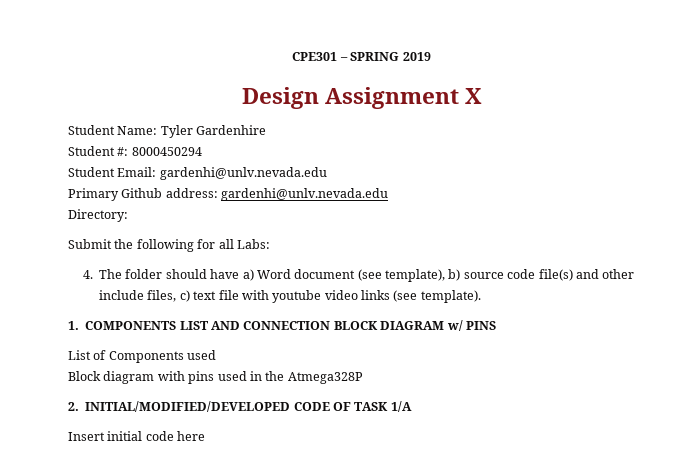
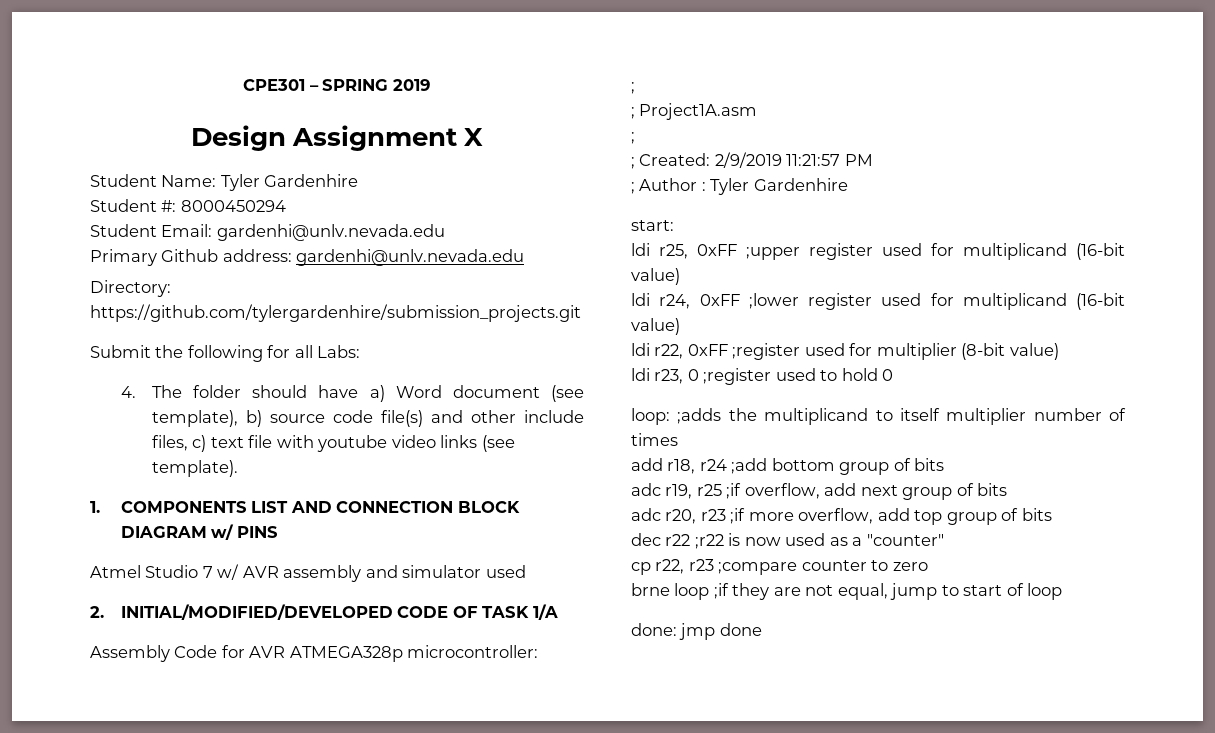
- Directory:
+ Directory: https://github.com/tylergardenhire/submission_projects.git
- List of Components used
- Block diagram with pins used in the Atmega328P
+ Atmel Studio 7 w/ AVR assembly and simulator used
- Insert initial code here
+ Assembly Code for AVR ATMEGA328p microcontroller:
+ ;
+ ; Project1A.asm
+ ;
+ ; Created: 2/9/2019 11:21:57 PM
+ ; Author : Tyler Gardenhire
+ start:
+ ldi r25, 0xFF ;upper register used for multiplicand (16-bit value)
+ ldi r24, 0xFF ;lower register used for multiplicand (16-bit value)
+ ldi r22, 0xFF ;register used for multiplier (8-bit value)
+ ldi r23, 0 ;register used to hold 0
+ loop: ;adds the multiplicand to itself multiplier number of times
+ add r18, r24 ;add bottom group of bits
+ adc r19, r25 ;if overflow, add next group of bits
+ adc r20, r23 ;if more overflow, add top group of bits
+ dec r22 ;r22 is now used as a "counter"
+ cp r22, r23 ;compare counter to zero
+ brne loop ;if they are not equal, jump to start of loop
+ done: jmp done

